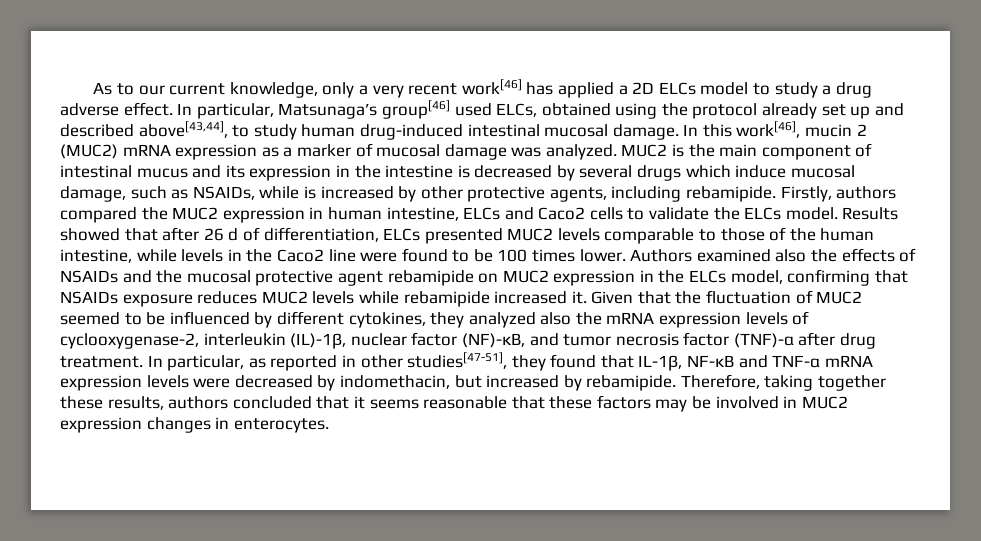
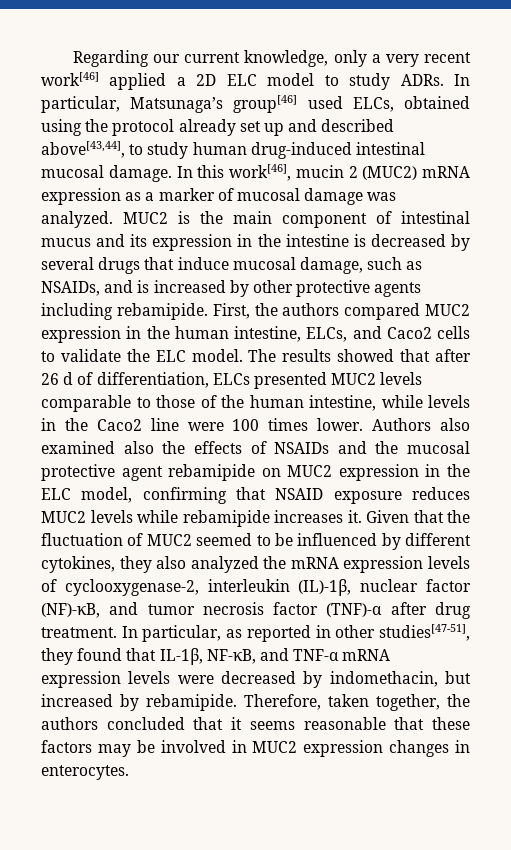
- As to our current knowledge, only a very recent work[46] has applied a 2D ELCs model to study a drug adverse effect.
+ Regarding our current knowledge, only a very recent work[46] applied a 2D ELC model to study ADRs.
- MUC2 is the main component of intestinal mucus and its expression in the intestine is decreased by several drugs which induce mucosal damage, such as NSAIDs, while is increased by other protective agents, including rebamipide.
+ MUC2 is the main component of intestinal mucus and its expression in the intestine is decreased by several drugs that induce mucosal damage, such as NSAIDs, and is increased by other protective agents including rebamipide.
- Firstly, authors compared the MUC2 expression in human intestine, ELCs and Caco2 cells to validate the ELCs model. Results showed that after 26 d of differentiation, ELCs presented MUC2 levels comparable to those of the human intestine, while levels in the Caco2 line were found to be 100 times lower.
+ First, the authors compared MUC2 expression in the human intestine, ELCs, and Caco2 cells to validate the ELC model. The results showed that after 26 d of differentiation, ELCs presented MUC2 levels comparable to those of the human intestine, while levels in the Caco2 line were 100 times lower.
- Authors examined also the effects of NSAIDs and the mucosal protective agent rebamipide on MUC2 expression in the ELCs model, confirming that NSAIDs exposure reduces MUC2 levels while rebamipide increased it.
+ Authors also examined also the effects of NSAIDs and the mucosal protective agent rebamipide on MUC2 expression in the ELC model, confirming that NSAID exposure reduces MUC2 levels while rebamipide increases it.
- Given that the fluctuation of MUC2 seemed to be influenced by different cytokines, they analyzed also the mRNA expression levels of cyclooxygenase-2, interleukin (IL)-1β, nuclear factor (NF)-κB, and tumor necrosis factor (TNF)-α after drug treatment.
+ Given that the fluctuation of MUC2 seemed to be influenced by different cytokines, they also analyzed the mRNA expression levels of cyclooxygenase-2, interleukin (IL)-1β, nuclear factor (NF)-κB, and tumor necrosis factor (TNF)-α after drug treatment.
- In particular, as reported in other studies[47-51], they found that IL-1β, NF-κB and TNF-α mRNA expression levels were decreased by indomethacin, but increased by rebamipide.
+ In particular, as reported in other studies[47-51], they found that IL-1β, NF-κB, and TNF-α mRNA expression levels were decreased by indomethacin, but increased by rebamipide.
- Therefore, taking together these results, authors concluded that it seems reasonable that these factors may be involved in MUC2 expression changes in enterocytes.
+ Therefore, taken together, the authors concluded that it seems reasonable that these factors may be involved in MUC2 expression changes in enterocytes.

